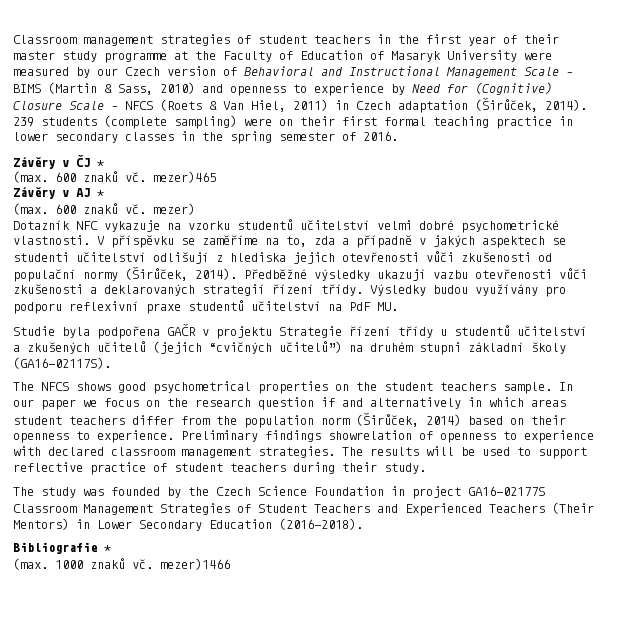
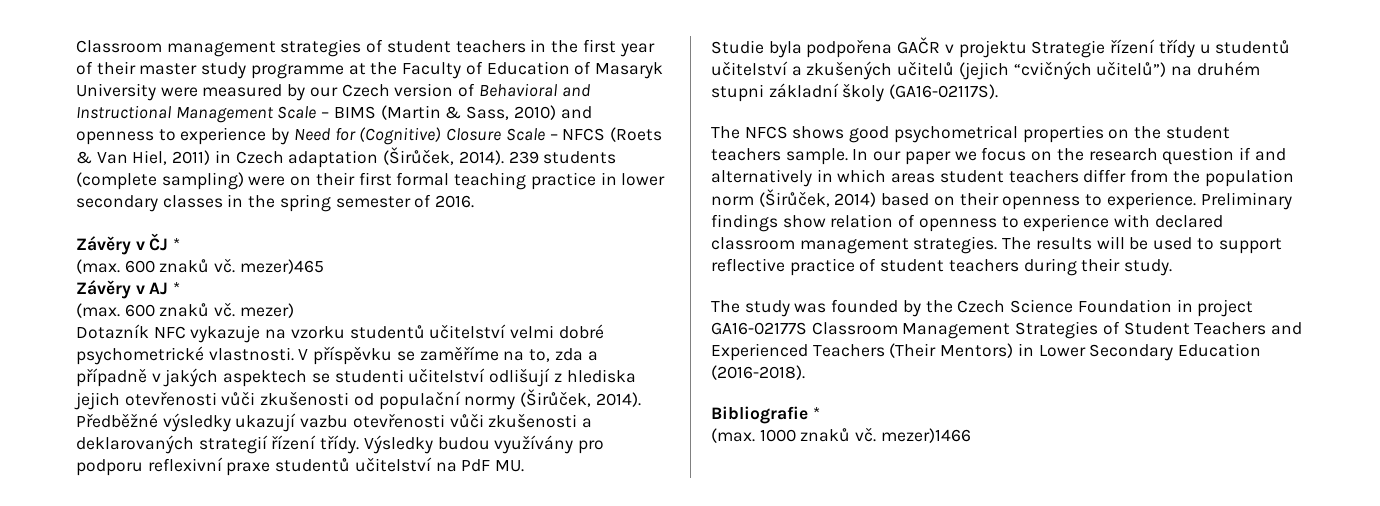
- Preliminary findings showrelation of openness to experience with declared classroom management strategies.
+ Preliminary findings show relation of openness to experience with declared classroom management strategies.

